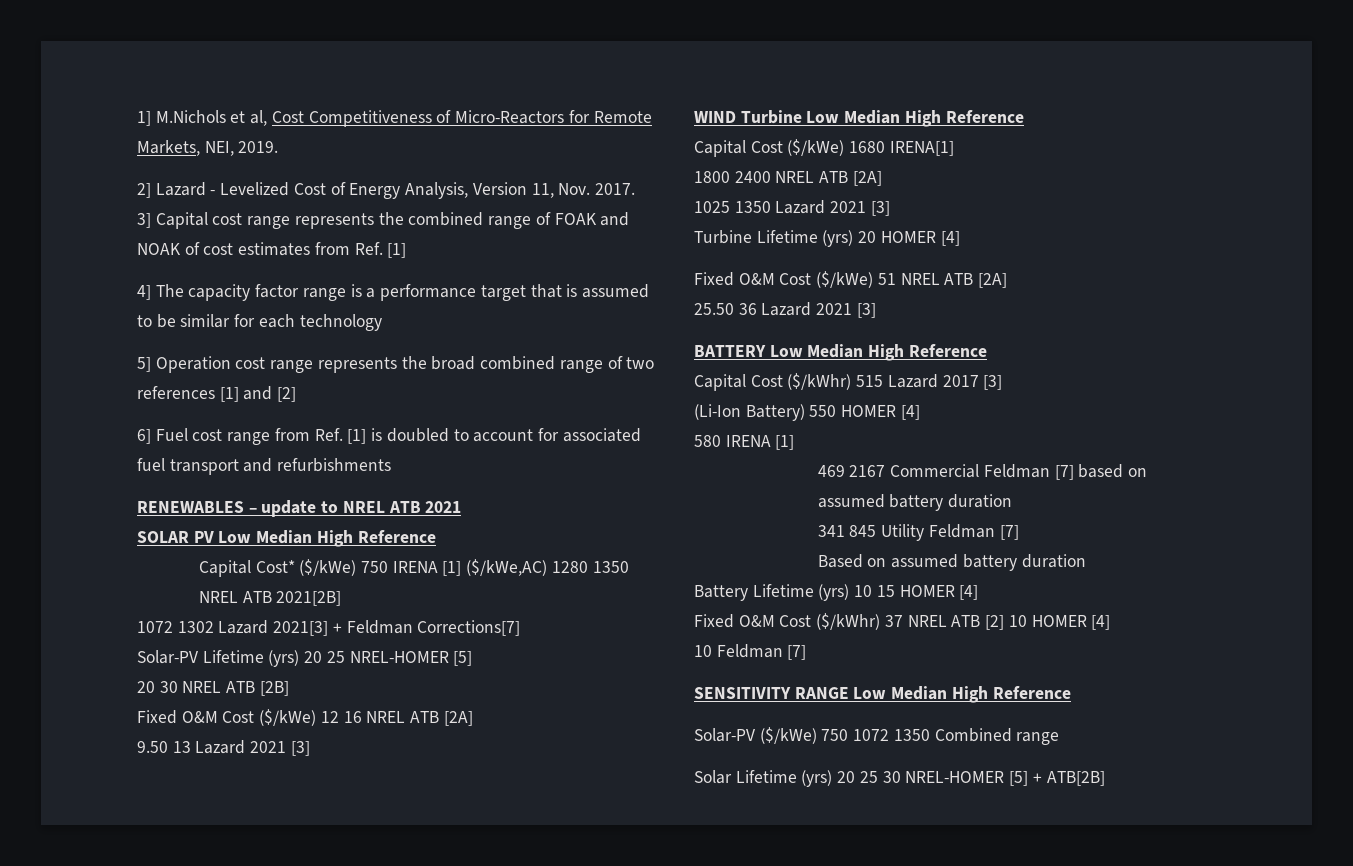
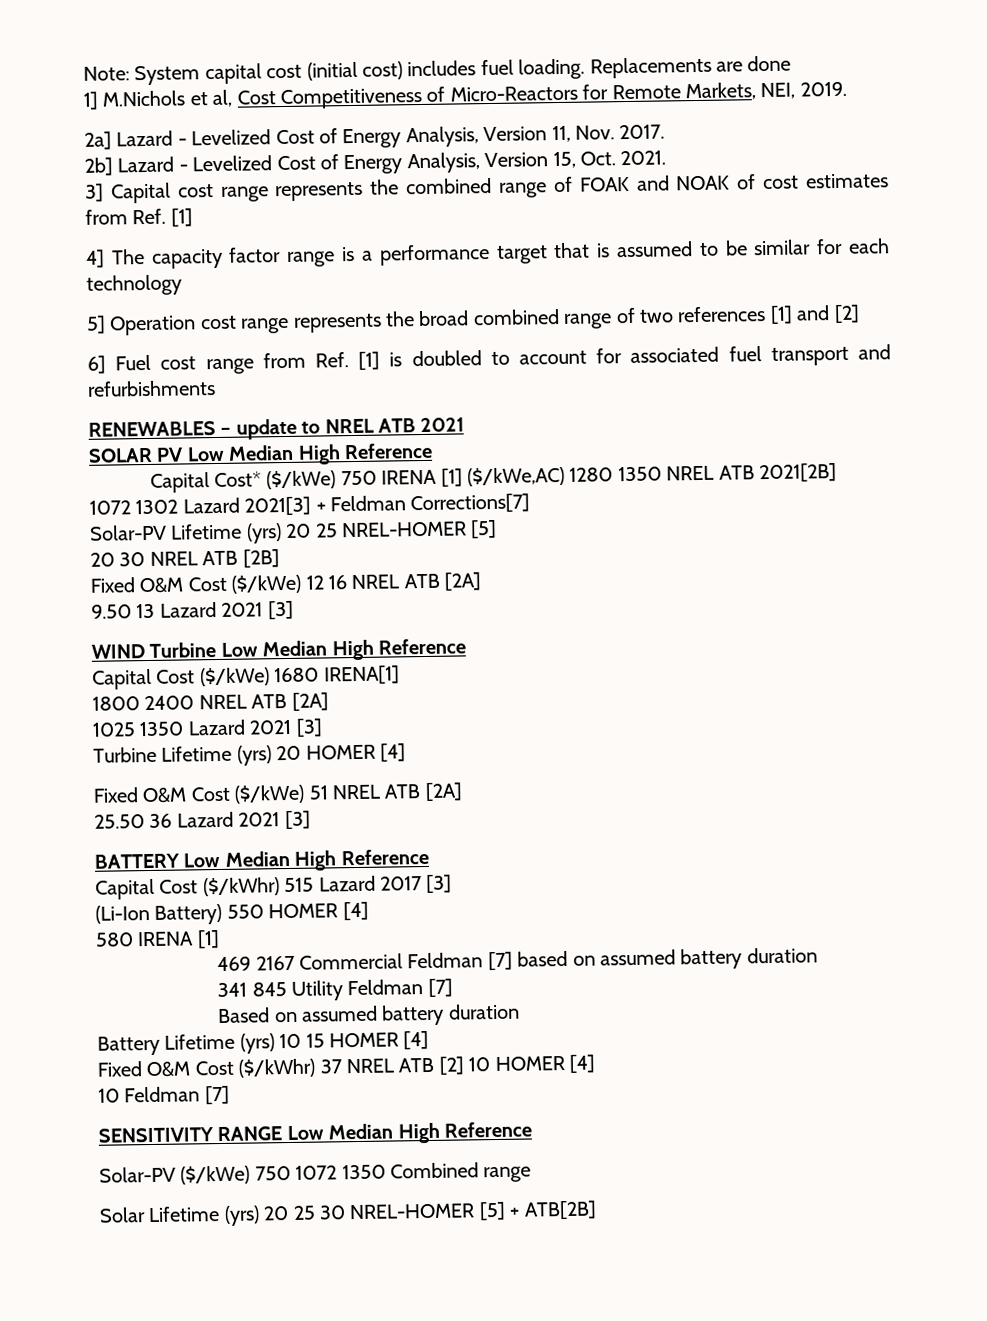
+ Note: System capital cost (initial cost) includes fuel loading. Replacements are done
- 2] Lazard - Levelized Cost of Energy Analysis, Version 11, Nov. 2017.
+ 2a] Lazard - Levelized Cost of Energy Analysis, Version 11, Nov. 2017.
+ 2b] Lazard - Levelized Cost of Energy Analysis, Version 15, Oct. 2021.

